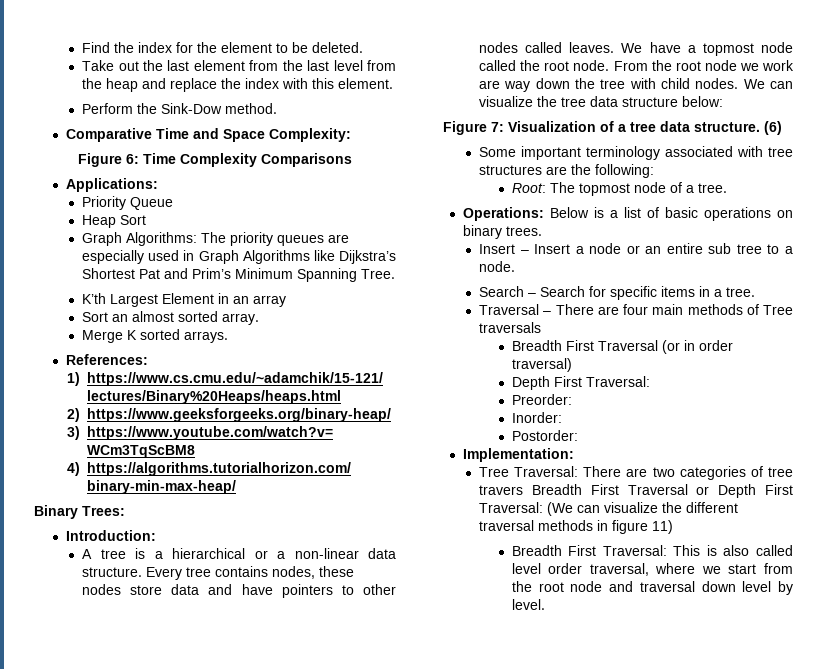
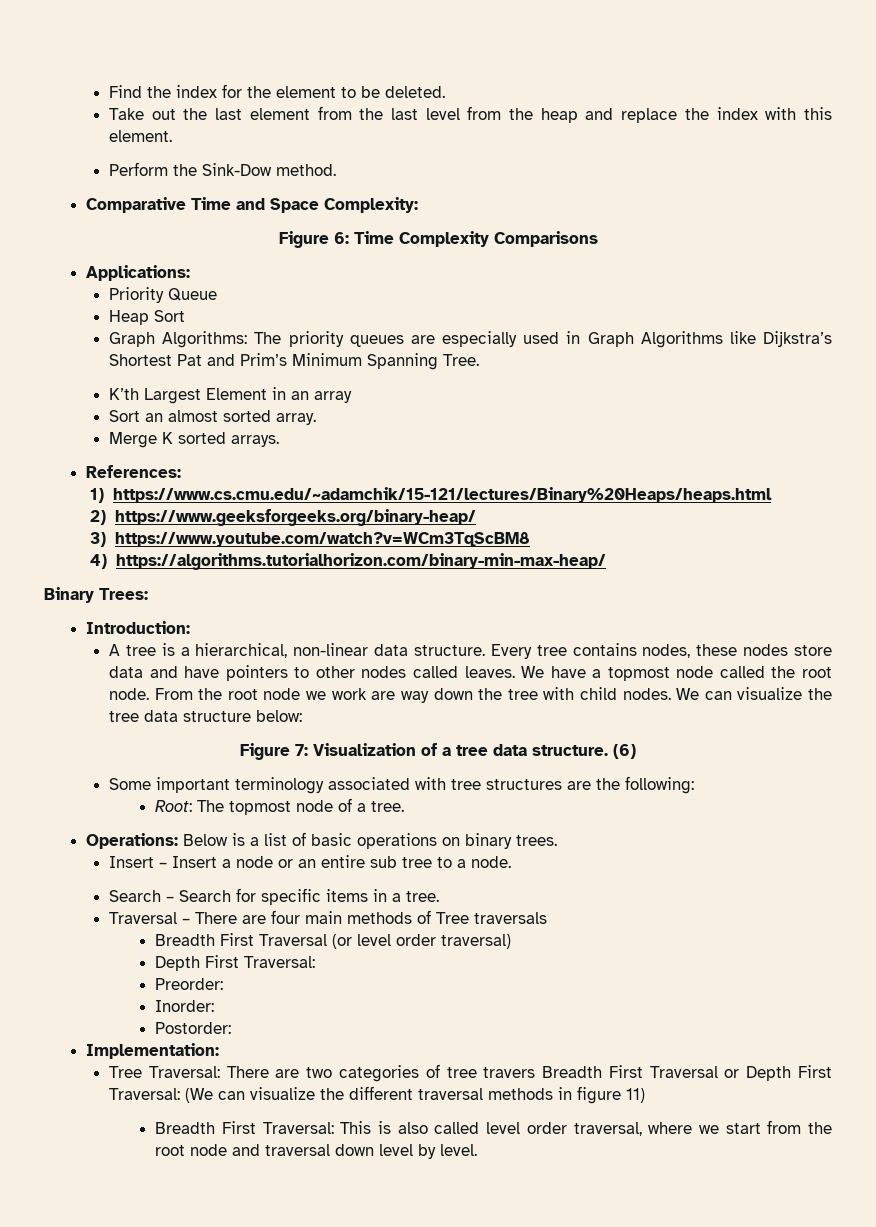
- A tree is a hierarchical or a non-linear data structure.
+ A tree is a hierarchical, non-linear data structure.
- Breadth First Traversal (or in order traversal)
+ Breadth First Traversal (or level order traversal)

